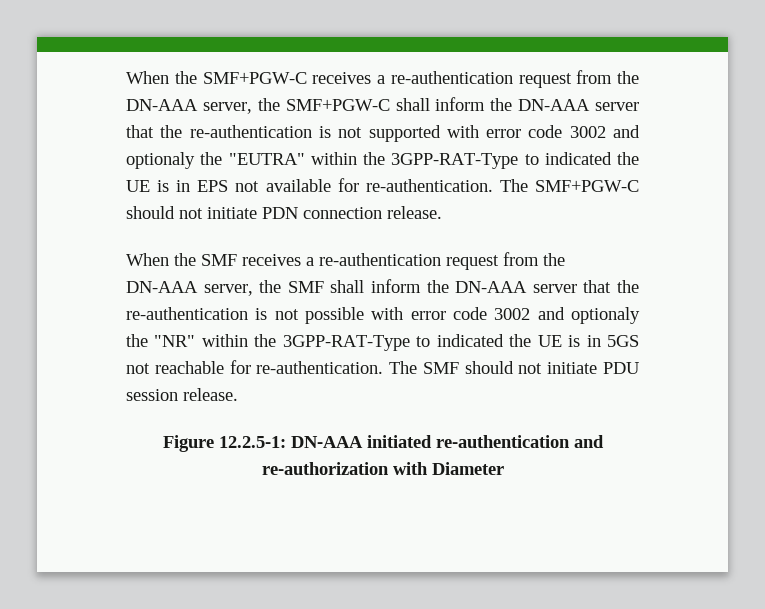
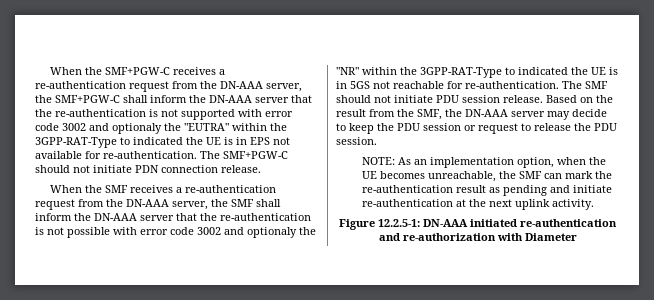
+ Based on the result from the SMF, the DN-AAA server may decide to keep the PDU session or request to release the PDU session.
+ NOTE: As an implementation option, when the UE becomes unreachable, the SMF can mark the re-authentication result as pending and initiate re-authentication at the next uplink activity.

